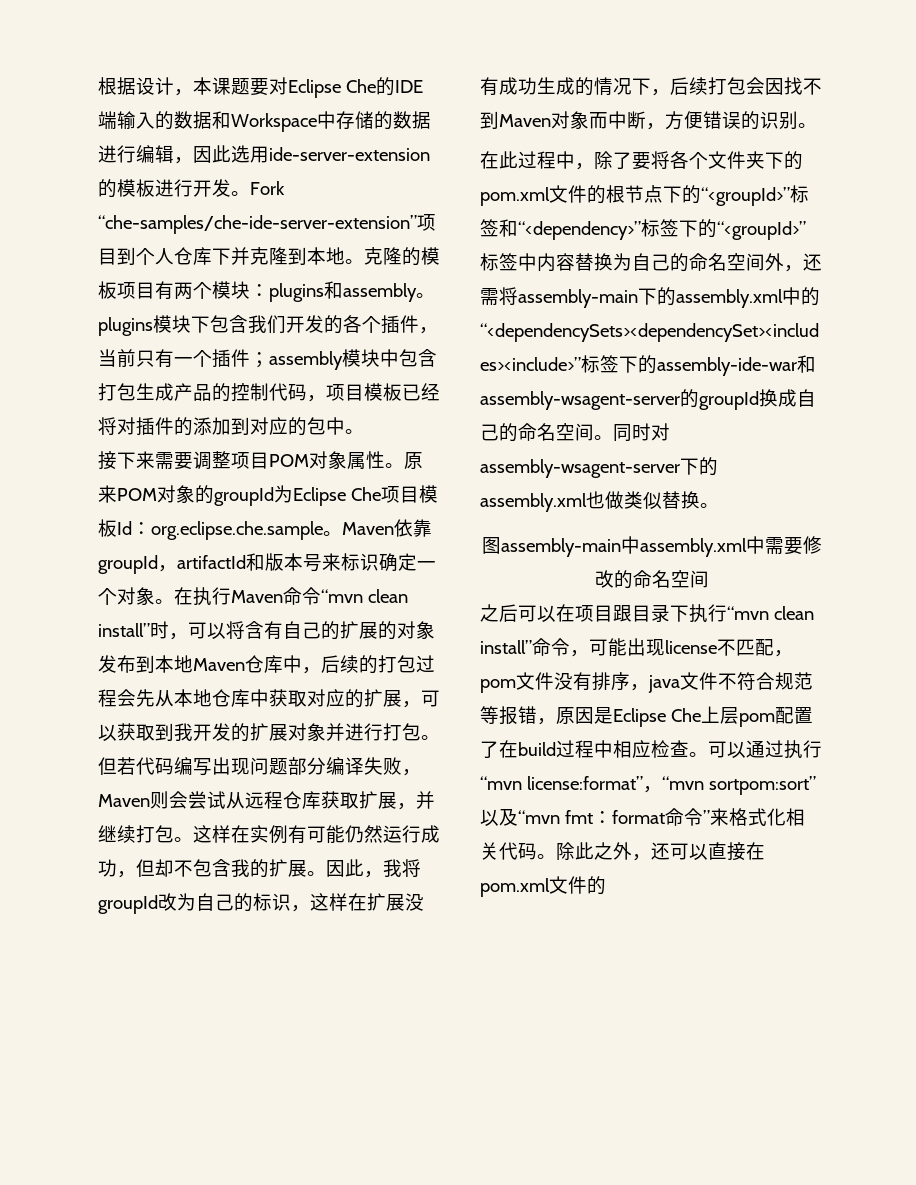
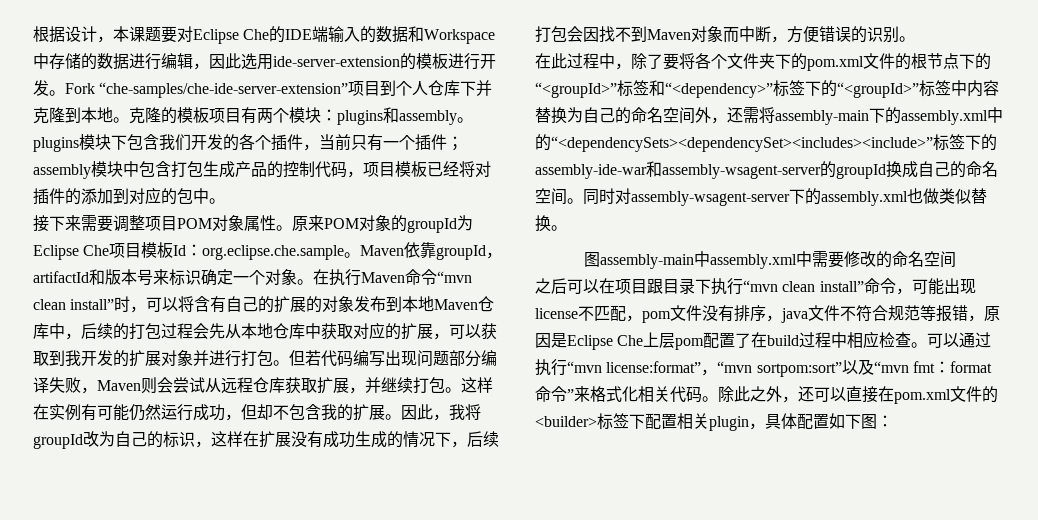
- 除此之外，还可以直接在pom.xml文件的
+ 除此之外，还可以直接在pom.xml文件的<builder>标签下配置相关plugin，具体配置如下图：

